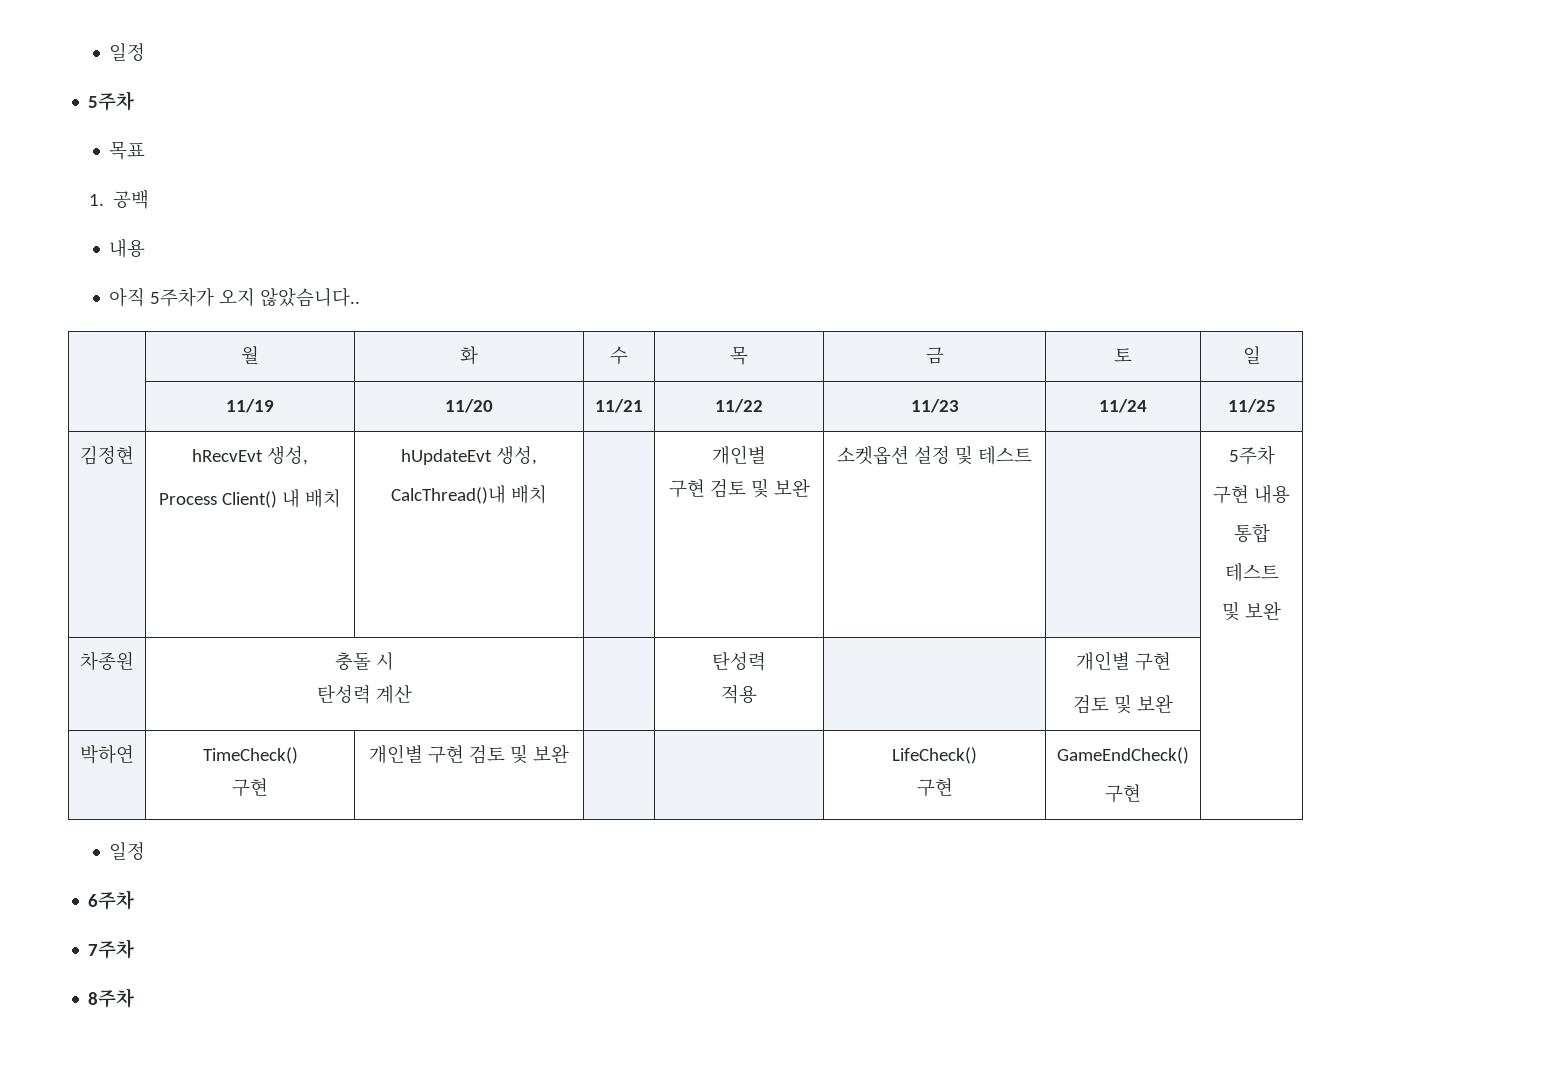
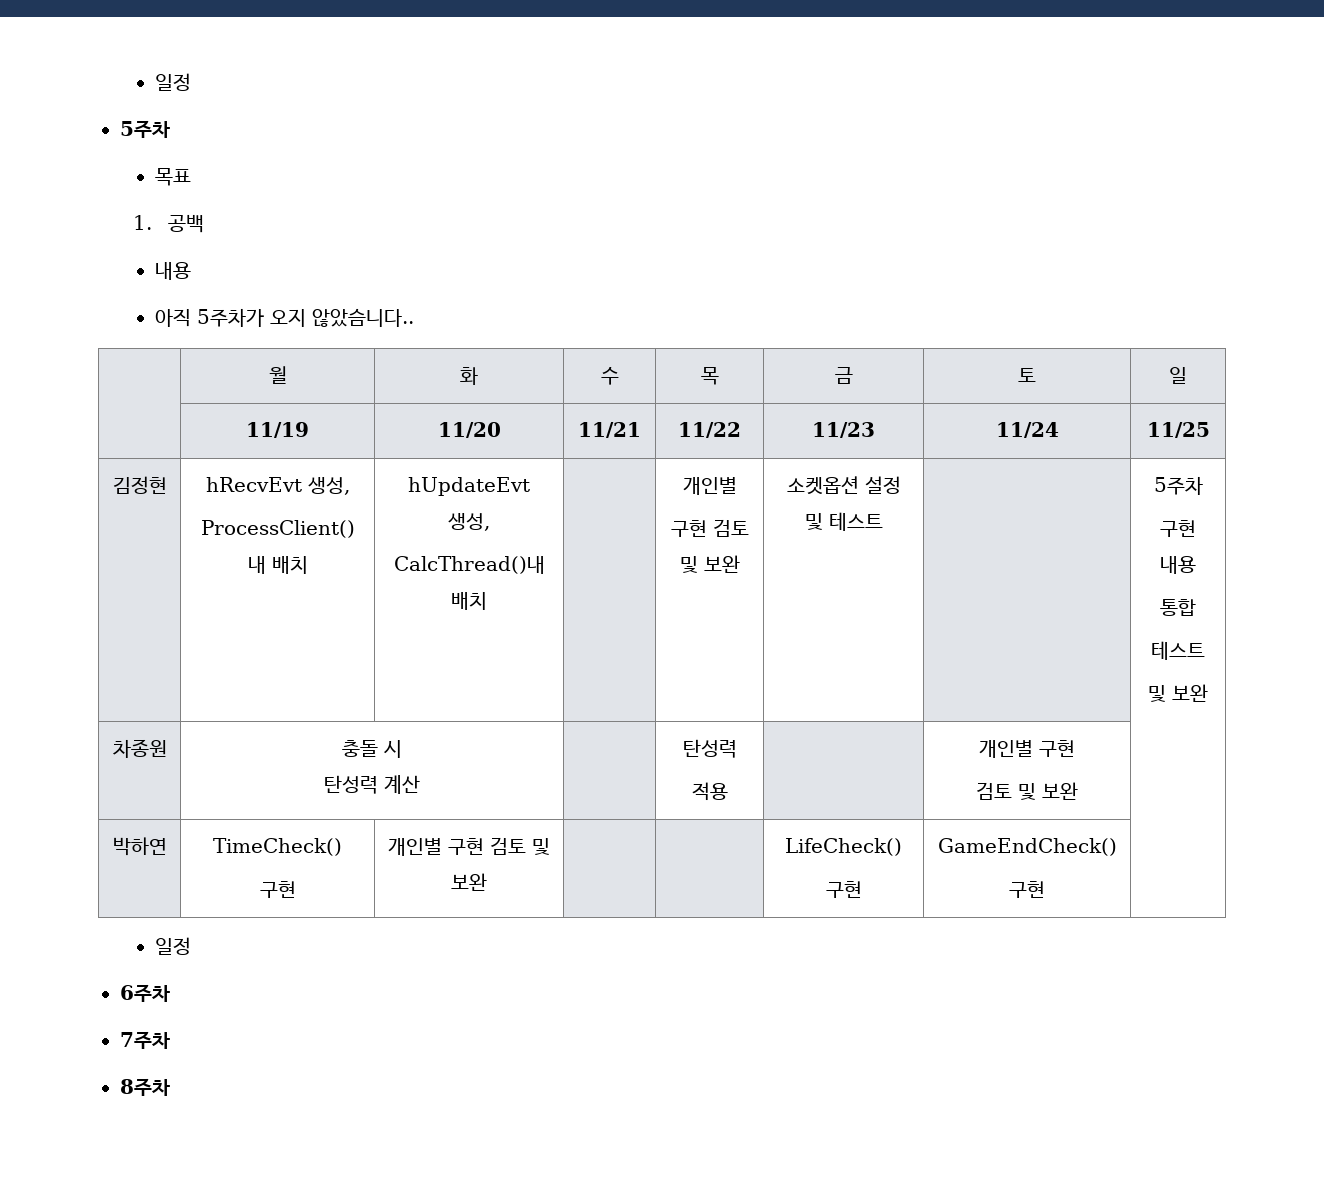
  김정현 | hRecvEvt 생성,
- Process Client() 내 배치 | hUpdateEvt 생성,
+ ProcessClient() 내 배치 | hUpdateEvt 생성,

